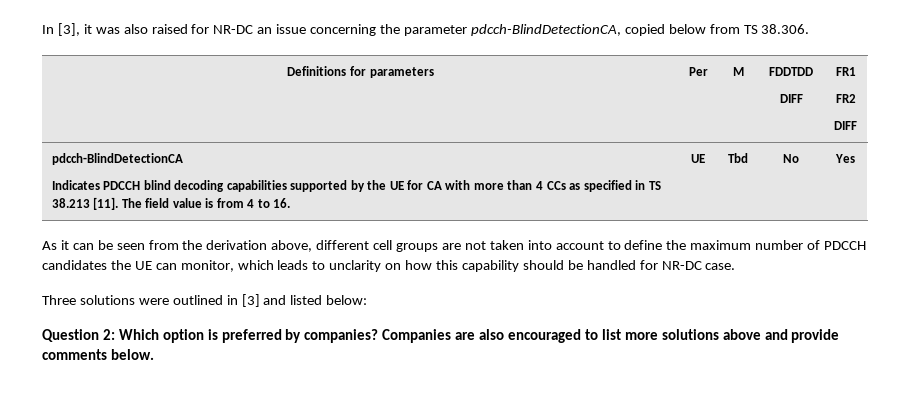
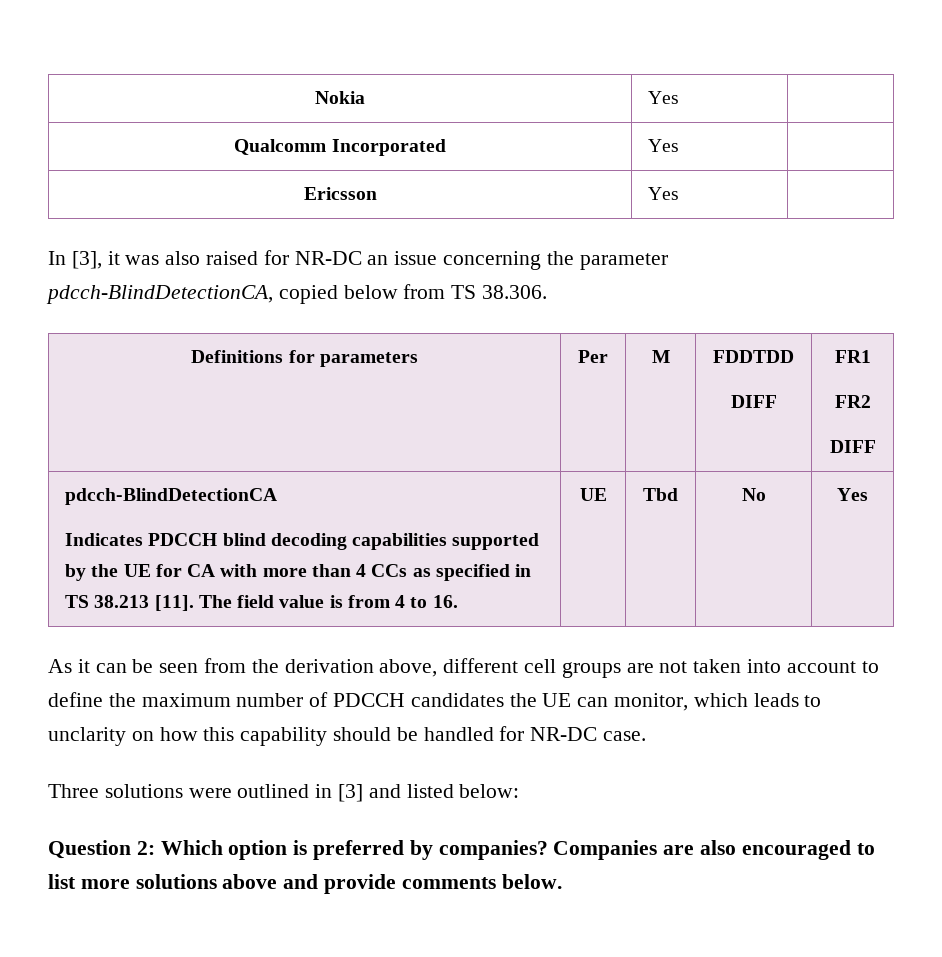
+ Nokia | Yes |
+ Qualcomm Incorporated | Yes |
+ Ericsson | Yes |

